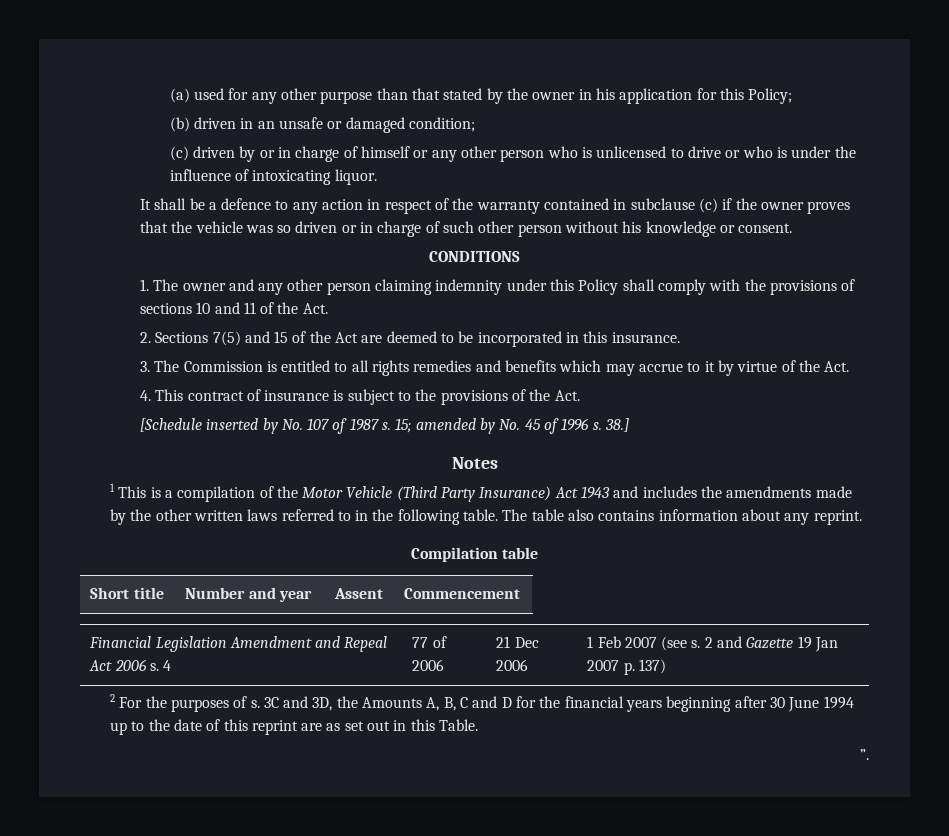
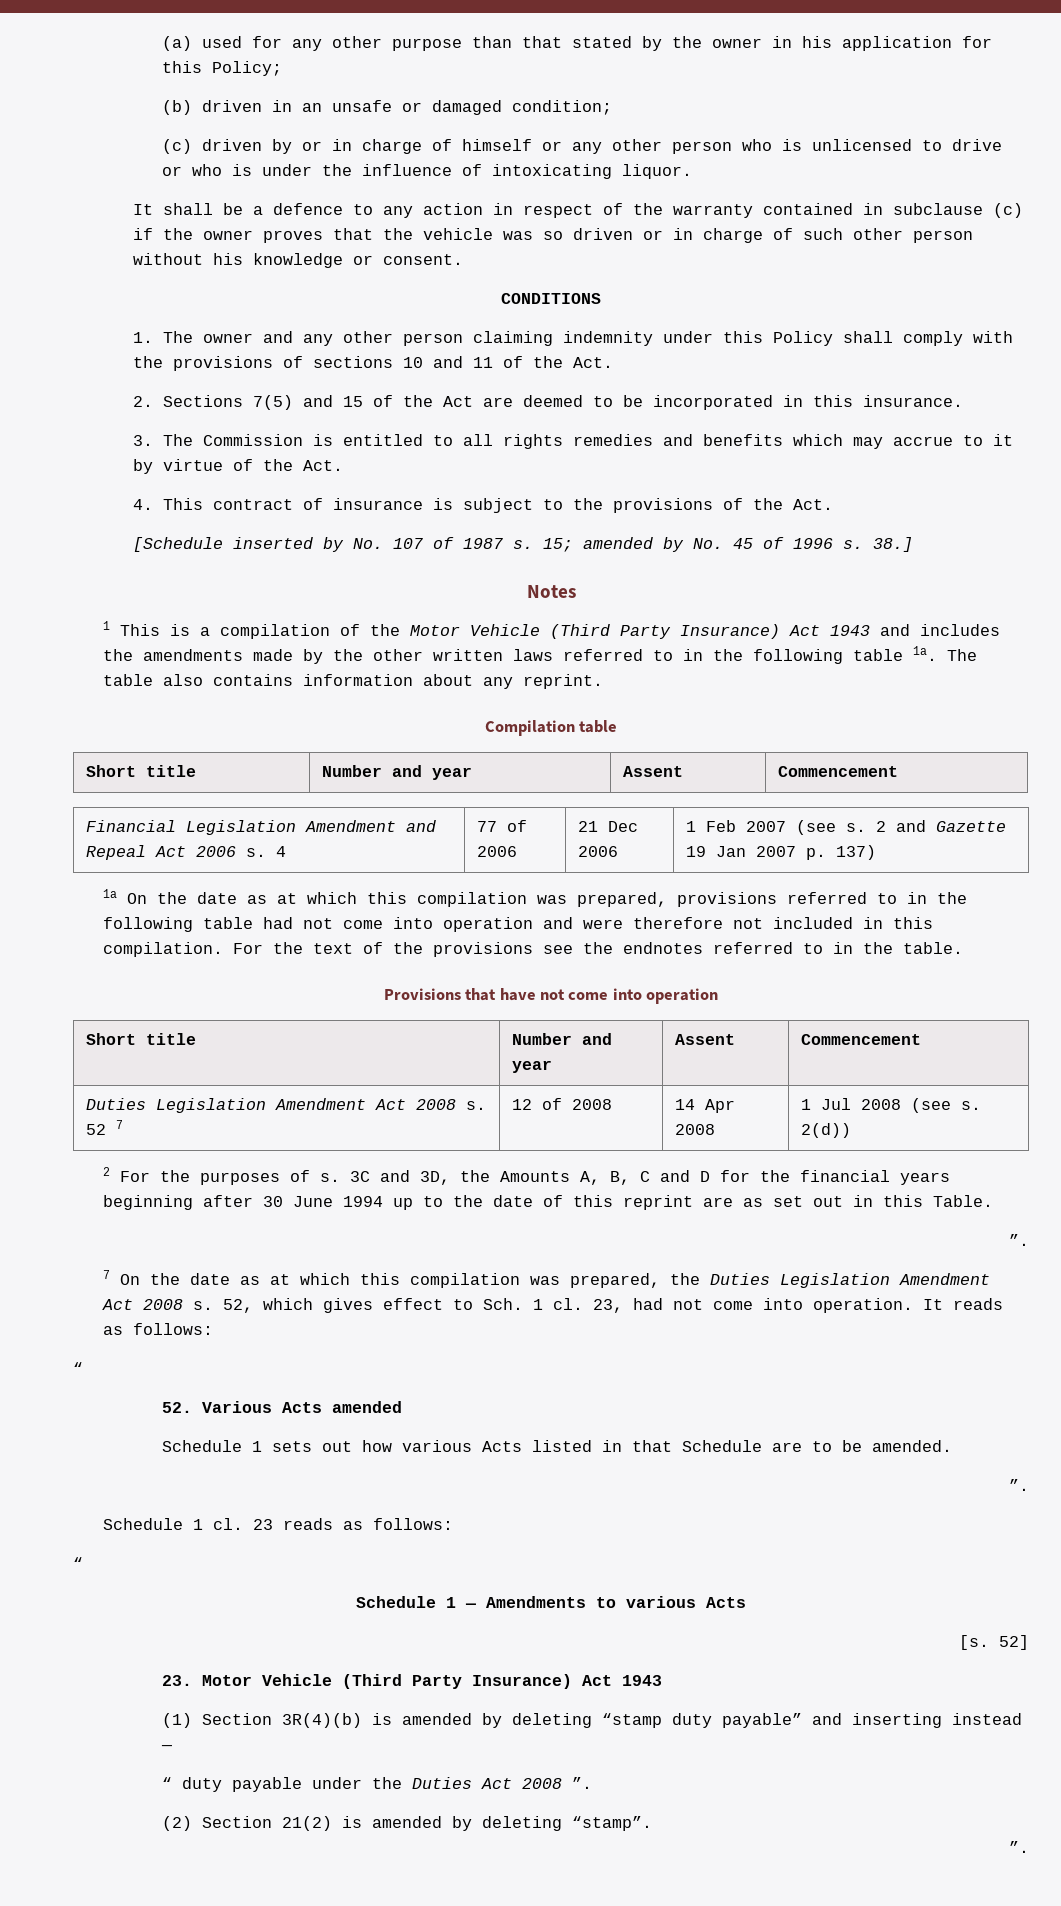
- 1 This is a compilation of the Motor Vehicle (Third Party Insurance) Act 1943 and includes the amendments made by the other written laws referred to in the following table.
+ 1 This is a compilation of the Motor Vehicle (Third Party Insurance) Act 1943 and includes the amendments made by the other written laws referred to in the following table 1a.
+ 1a On the date as at which this compilation was prepared, provisions referred to in the following table had not come into operation and were therefore not included in this compilation. For the text of the provisions see the endnotes referred to in the table.
+ Provisions that have not come into operation
+ Short title | Number and year | Assent | Commencement
+ Duties Legislation Amendment Act 2008 s. 52 7 | 12 of 2008 | 14 Apr 2008 | 1 Jul 2008 (see s. 2(d))
+ 7 On the date as at which this compilation was prepared, the Duties Legislation Amendment Act 2008 s. 52, which gives effect to Sch. 1 cl. 23, had not come into operation. It reads as follows:
+ “
+ 52. Various Acts amended
+ Schedule 1 sets out how various Acts listed in that Schedule are to be amended.
+ ”.
+ Schedule 1 cl. 23 reads as follows:
+ “
+ Schedule 1 — Amendments to various Acts
+ [s. 52]
+ 23. Motor Vehicle (Third Party Insurance) Act 1943
+ (1) Section 3R(4)(b) is amended by deleting “stamp duty payable” and inserting instead —
+ “ duty payable under the Duties Act 2008 ”.
+ (2) Section 21(2) is amended by deleting “stamp”.
+ ”.

